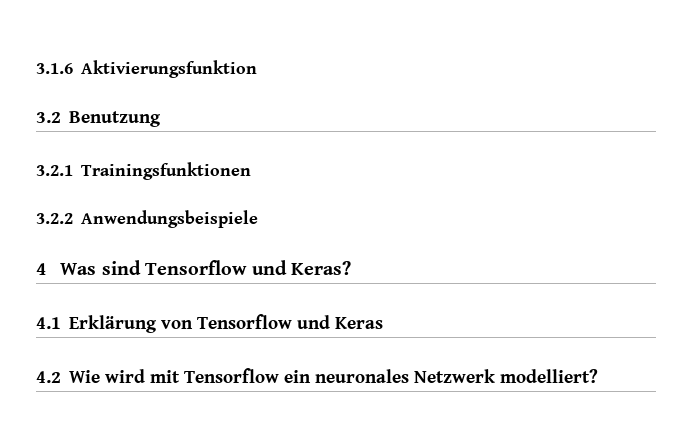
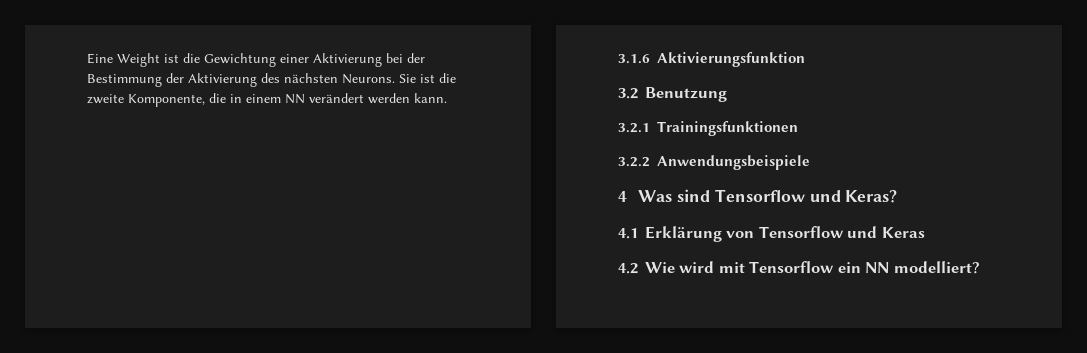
+ Eine Weight ist die Gewichtung einer Aktivierung bei der Bestimmung der Aktivierung des nächsten Neurons. Sie ist die zweite Komponente, die in einem NN verändert werden kann.
- 4.2 Wie wird mit Tensorflow ein neuronales Netzwerk modelliert?
+ 4.2 Wie wird mit Tensorflow ein NN modelliert?

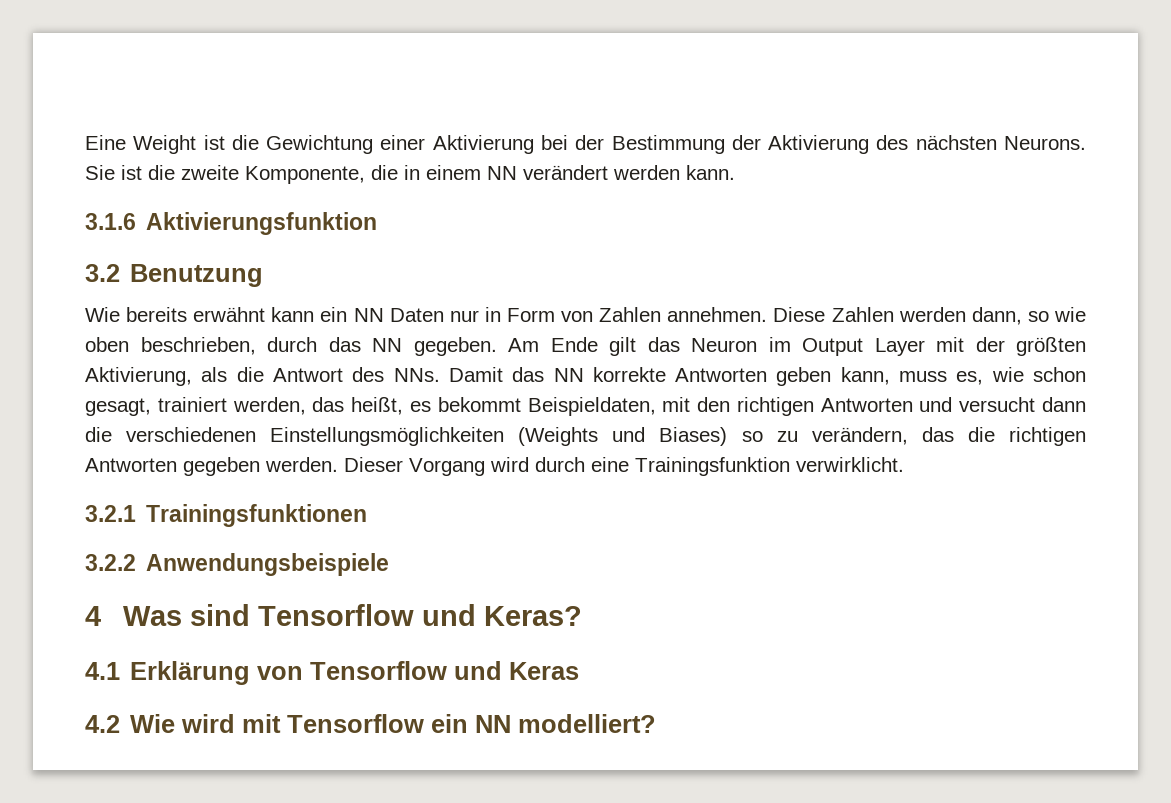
+ Wie bereits erwähnt kann ein NN Daten nur in Form von Zahlen annehmen. Diese Zahlen werden dann, so wie oben beschrieben, durch das NN gegeben. Am Ende gilt das Neuron im Output Layer mit der größten Aktivierung, als die Antwort des NNs. Damit das NN korrekte Antworten geben kann, muss es, wie schon gesagt, trainiert werden, das heißt, es bekommt Beispieldaten, mit den richtigen Antworten und versucht dann die verschiedenen Einstellungsmöglichkeiten (Weights und Biases) so zu verändern, das die richtigen Antworten gegeben werden. Dieser Vorgang wird durch eine Trainingsfunktion verwirklicht.

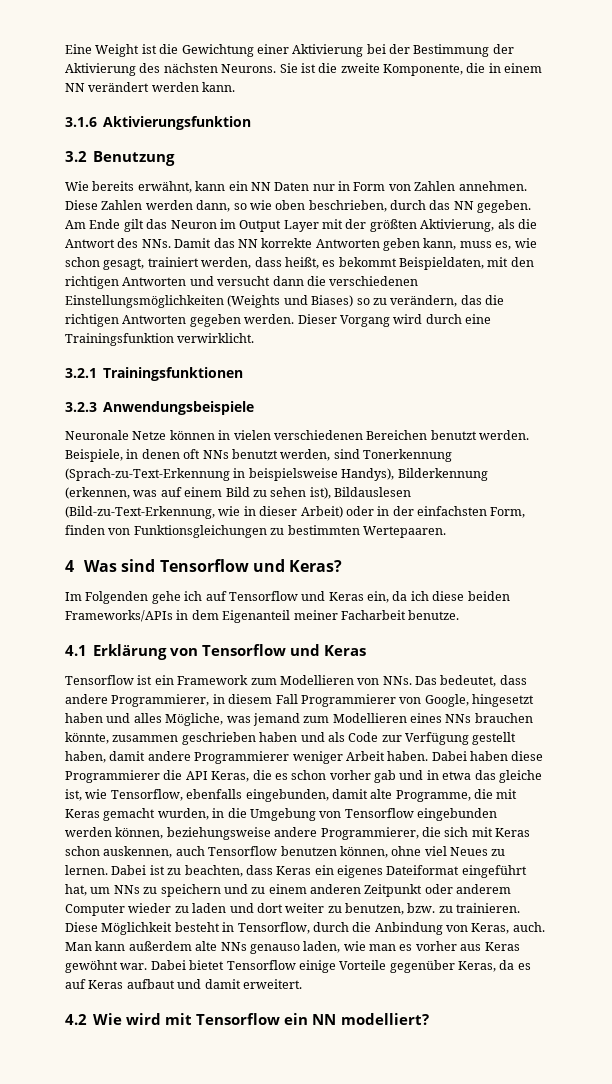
- Wie bereits erwähnt kann ein NN Daten nur in Form von Zahlen annehmen.
+ Wie bereits erwähnt, kann ein NN Daten nur in Form von Zahlen annehmen.
- Am Ende gilt das Neuron im Output Layer mit der größten Aktivierung, als die Antwort des NNs. Damit das NN korrekte Antworten geben kann, muss es, wie schon gesagt, trainiert werden, das heißt, es bekommt Beispieldaten, mit den richtigen Antworten und versucht dann die verschiedenen Einstellungsmöglichkeiten (Weights und Biases) so zu verändern, das die richtigen Antworten gegeben werden.
+ Am Ende gilt das Neuron im Output Layer mit der größten Aktivierung, als die Antwort des NNs. Damit das NN korrekte Antworten geben kann, muss es, wie schon gesagt, trainiert werden, dass heißt, es bekommt Beispieldaten, mit den richtigen Antworten und versucht dann die verschiedenen Einstellungsmöglichkeiten (Weights und Biases) so zu verändern, das die richtigen Antworten gegeben werden.
- 3.2.2 Anwendungsbeispiele
+ 3.2.3 Anwendungsbeispiele
+ Neuronale Netze können in vielen verschiedenen Bereichen benutzt werden. Beispiele, in denen oft NNs benutzt werden, sind Tonerkennung (Sprach-zu-Text-Erkennung in beispielsweise Handys), Bilderkennung (erkennen, was auf einem Bild zu sehen ist), Bildauslesen (Bild-zu-Text-Erkennung, wie in dieser Arbeit) oder in der einfachsten Form, finden von Funktionsgleichungen zu bestimmten Wertepaaren.
+ Im Folgenden gehe ich auf Tensorflow und Keras ein, da ich diese beiden Frameworks/APIs in dem Eigenanteil meiner Facharbeit benutze.
+ Tensorflow ist ein Framework zum Modellieren von NNs. Das bedeutet, dass andere Programmierer, in diesem Fall Programmierer von Google, hingesetzt haben und alles Mögliche, was jemand zum Modellieren eines NNs brauchen könnte, zusammen geschrieben haben und als Code zur Verfügung gestellt haben, damit andere Programmierer weniger Arbeit haben. Dabei haben diese Programmierer die API Keras, die es schon vorher gab und in etwa das gleiche ist, wie Tensorflow, ebenfalls eingebunden, damit alte Programme, die mit Keras gemacht wurden, in die Umgebung von Tensorflow eingebunden werden können, beziehungsweise andere Programmierer, die sich mit Keras schon auskennen, auch Tensorflow benutzen können, ohne viel Neues zu lernen. Dabei ist zu beachten, dass Keras ein eigenes Dateiformat eingeführt hat, um NNs zu speichern und zu einem anderen Zeitpunkt oder anderem Computer wieder zu laden und dort weiter zu benutzen, bzw. zu trainieren. Diese Möglichkeit besteht in Tensorflow, durch die Anbindung von Keras, auch. Man kann außerdem alte NNs genauso laden, wie man es vorher aus Keras gewöhnt war. Dabei bietet Tensorflow einige Vorteile gegenüber Keras, da es auf Keras aufbaut und damit erweitert.

